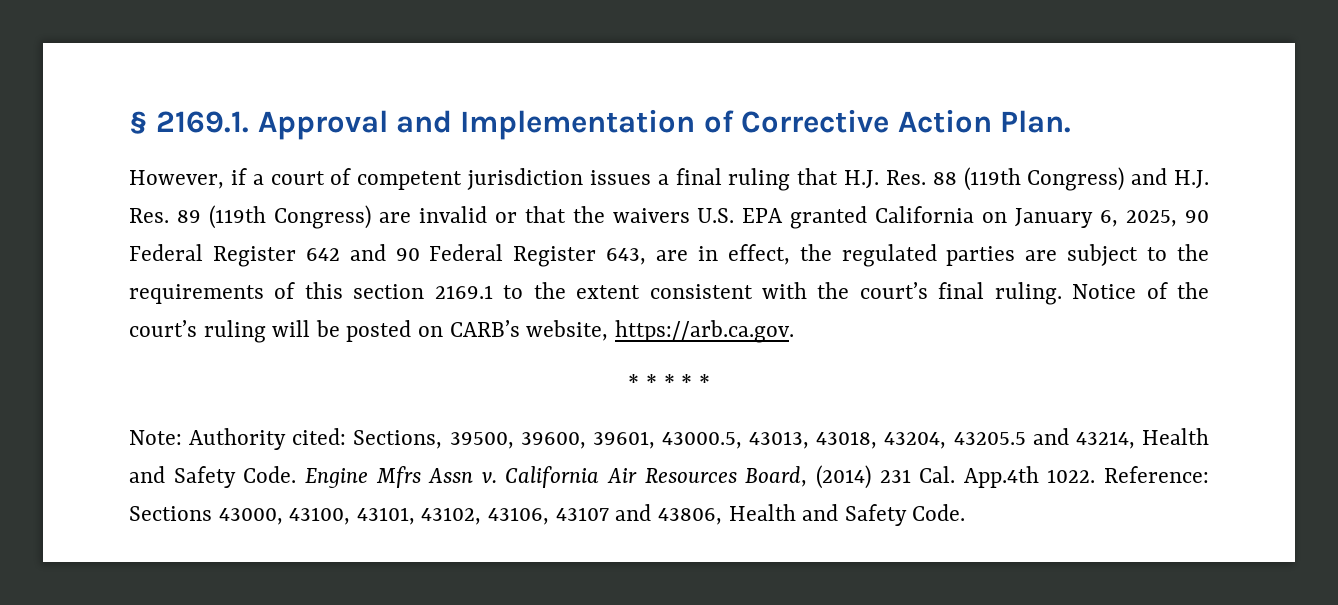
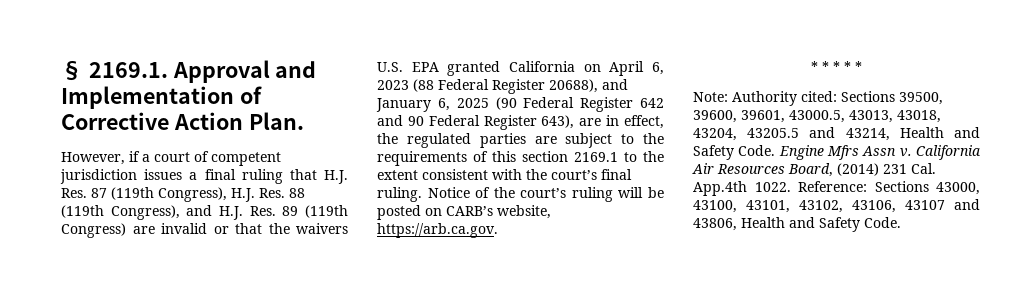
- However, if a court of competent jurisdiction issues a final ruling that H.J. Res. 88 (119th Congress) and H.J. Res. 89 (119th Congress) are invalid or that the waivers U.S. EPA granted California on January 6, 2025, 90 Federal Register 642 and 90 Federal Register 643, are in effect, the regulated parties are subject to the requirements of this section 2169.1 to the extent consistent with the court’s final ruling.
+ However, if a court of competent jurisdiction issues a final ruling that H.J. Res. 87 (119th Congress), H.J. Res. 88 (119th Congress), and H.J. Res. 89 (119th Congress) are invalid or that the waivers U.S. EPA granted California on April 6, 2023 (88 Federal Register 20688), and January 6, 2025 (90 Federal Register 642 and 90 Federal Register 643), are in effect, the regulated parties are subject to the requirements of this section 2169.1 to the extent consistent with the court’s final ruling.
- Note: Authority cited: Sections, 39500, 39600, 39601, 43000.5, 43013, 43018, 43204, 43205.5 and 43214, Health and Safety Code.
+ Note: Authority cited: Sections 39500, 39600, 39601, 43000.5, 43013, 43018, 43204, 43205.5 and 43214, Health and Safety Code.

